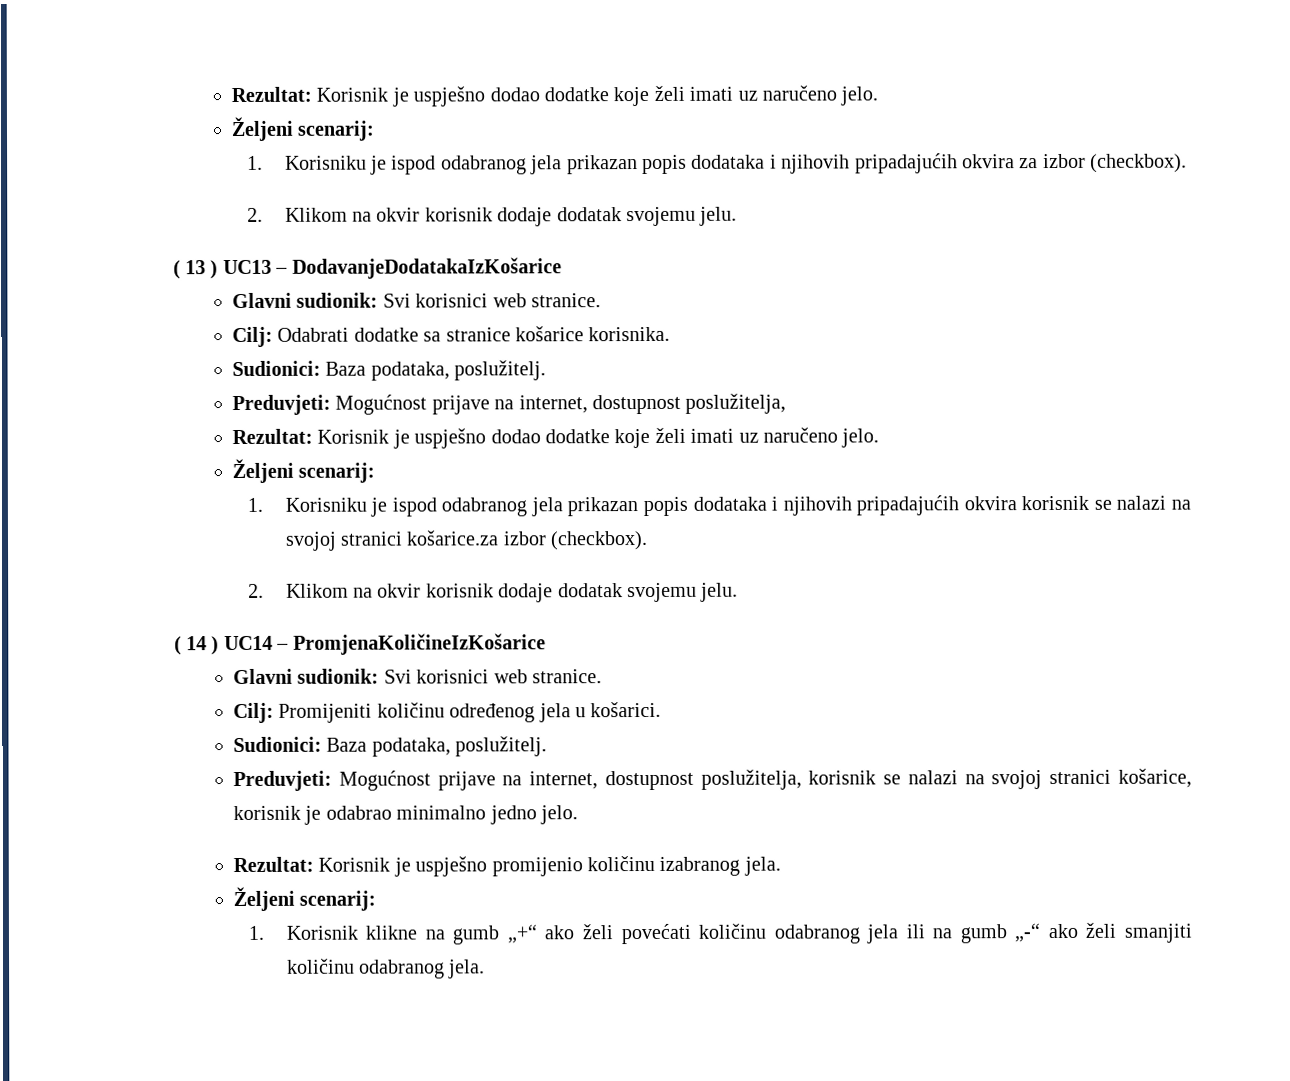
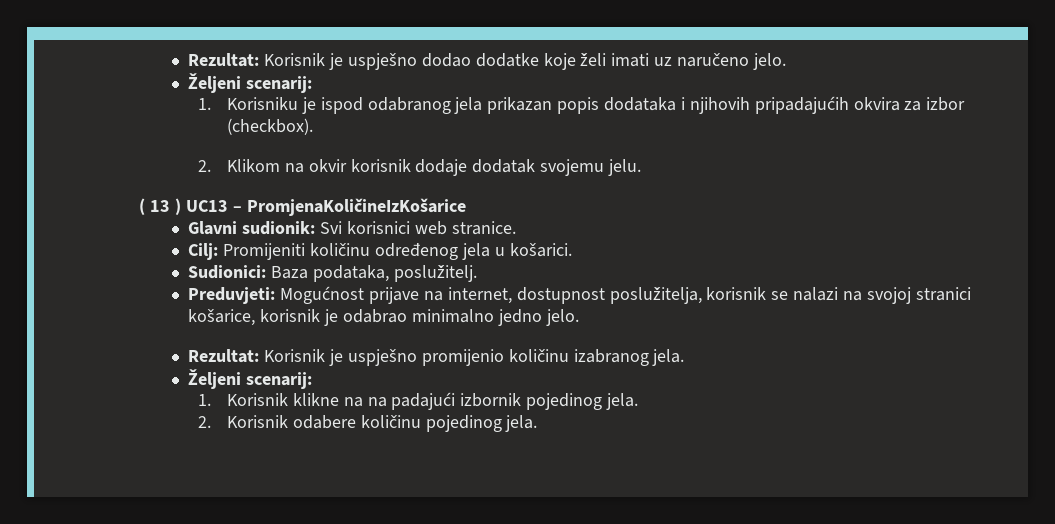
- ( 13 ) UC13 – DodavanjeDodatakaIzKošarice
- Glavni sudionik: Svi korisnici web stranice.
- Cilj: Odabrati dodatke sa stranice košarice korisnika.
- Sudionici: Baza podataka, poslužitelj.
- Preduvjeti: Mogućnost prijave na internet, dostupnost poslužitelja,
- Rezultat: Korisnik je uspješno dodao dodatke koje želi imati uz naručeno jelo.
- Željeni scenarij:
- 1. Korisniku je ispod odabranog jela prikazan popis dodataka i njihovih pripadajućih okvira korisnik se nalazi na svojoj stranici košarice.za izbor (checkbox).
- 2. Klikom na okvir korisnik dodaje dodatak svojemu jelu.
- ( 14 ) UC14 – PromjenaKoličineIzKošarice
+ ( 13 ) UC13 – PromjenaKoličineIzKošarice
- 1. Korisnik klikne na gumb „+“ ako želi povećati količinu odabranog jela ili na gumb „-“ ako želi smanjiti količinu odabranog jela.
+ 1. Korisnik klikne na na padajući izbornik pojedinog jela.
+ 2. Korisnik odabere količinu pojedinog jela.

